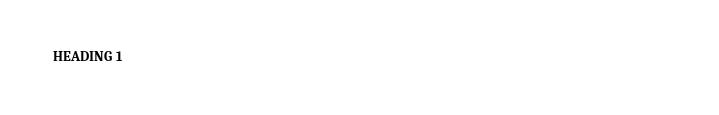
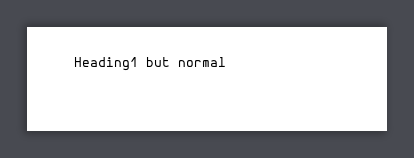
- HEADING 1
+ Heading1 but normal

